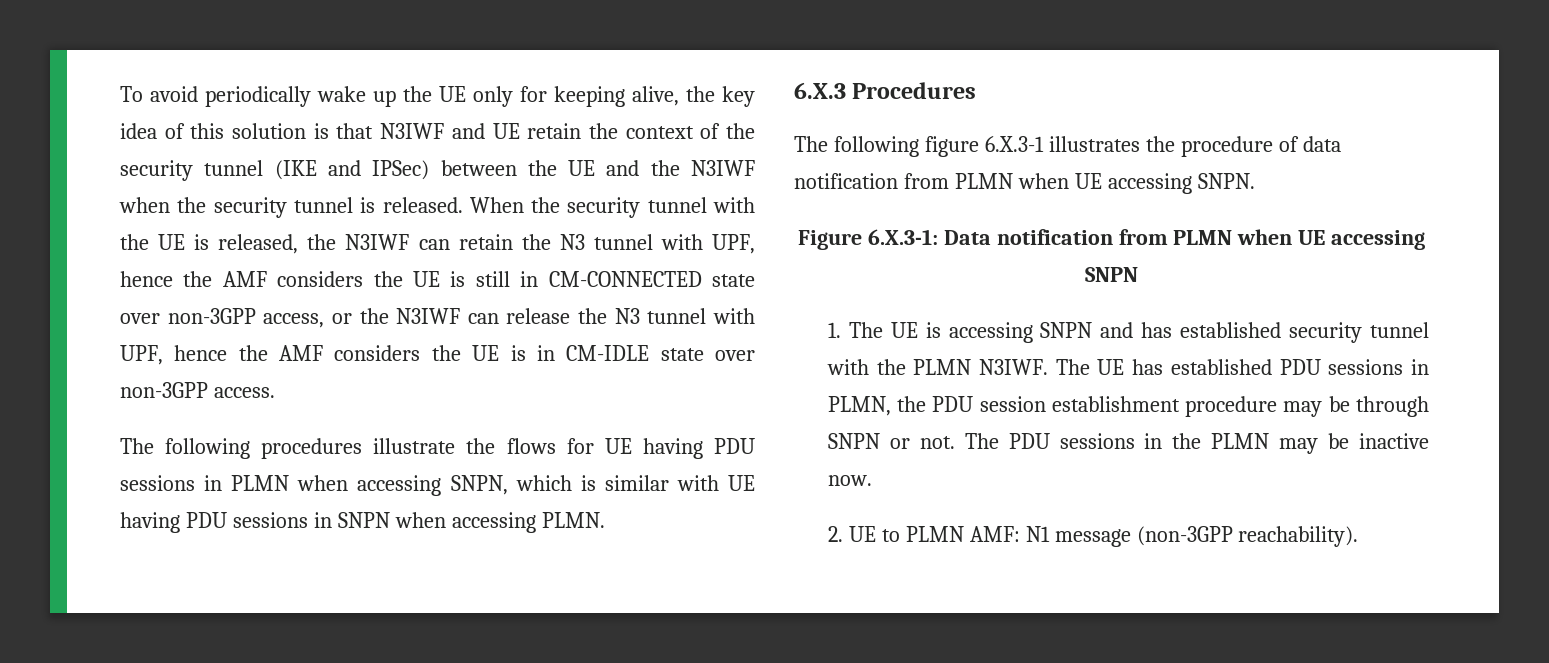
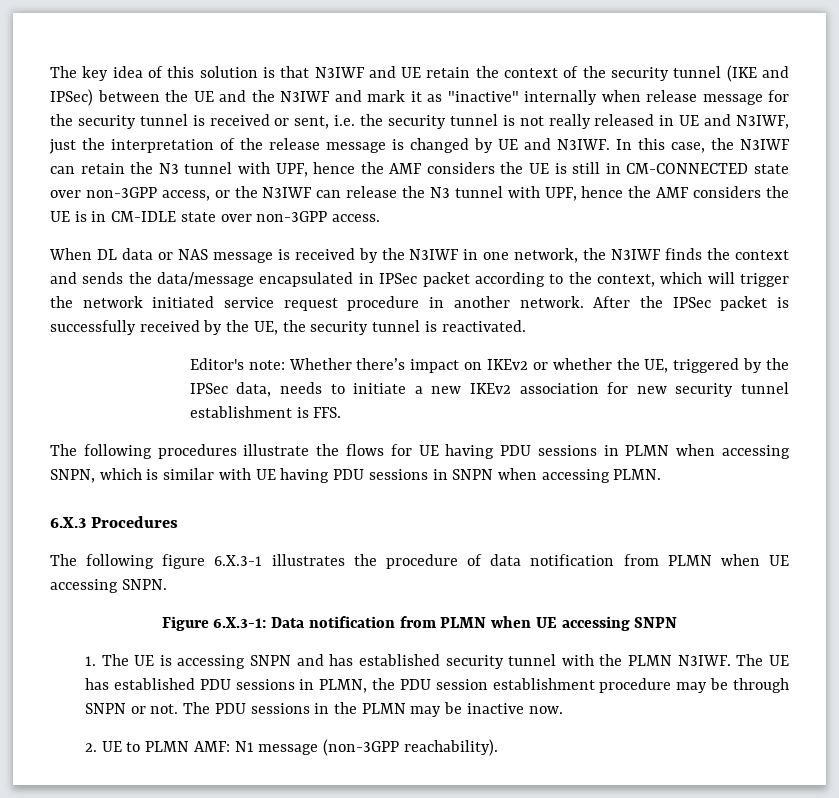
- To avoid periodically wake up the UE only for keeping alive, the key idea of this solution is that N3IWF and UE retain the context of the security tunnel (IKE and IPSec) between the UE and the N3IWF when the security tunnel is released. When the security tunnel with the UE is released, the N3IWF can retain the N3 tunnel with UPF, hence the AMF considers the UE is still in CM-CONNECTED state over non-3GPP access, or the N3IWF can release the N3 tunnel with UPF, hence the AMF considers the UE is in CM-IDLE state over non-3GPP access.
+ The key idea of this solution is that N3IWF and UE retain the context of the security tunnel (IKE and IPSec) between the UE and the N3IWF and mark it as "inactive" internally when release message for the security tunnel is received or sent, i.e. the security tunnel is not really released in UE and N3IWF, just the interpretation of the release message is changed by UE and N3IWF. In this case, the N3IWF can retain the N3 tunnel with UPF, hence the AMF considers the UE is still in CM-CONNECTED state over non-3GPP access, or the N3IWF can release the N3 tunnel with UPF, hence the AMF considers the UE is in CM-IDLE state over non-3GPP access.
+ When DL data or NAS message is received by the N3IWF in one network, the N3IWF finds the context and sends the data/message encapsulated in IPSec packet according to the context, which will trigger the network initiated service request procedure in another network. After the IPSec packet is successfully received by the UE, the security tunnel is reactivated.
+ Editor's note: Whether there’s impact on IKEv2 or whether the UE, triggered by the IPSec data, needs to initiate a new IKEv2 association for new security tunnel establishment is FFS.

